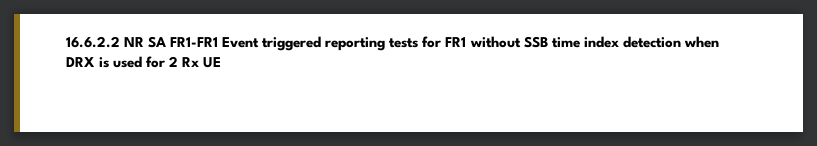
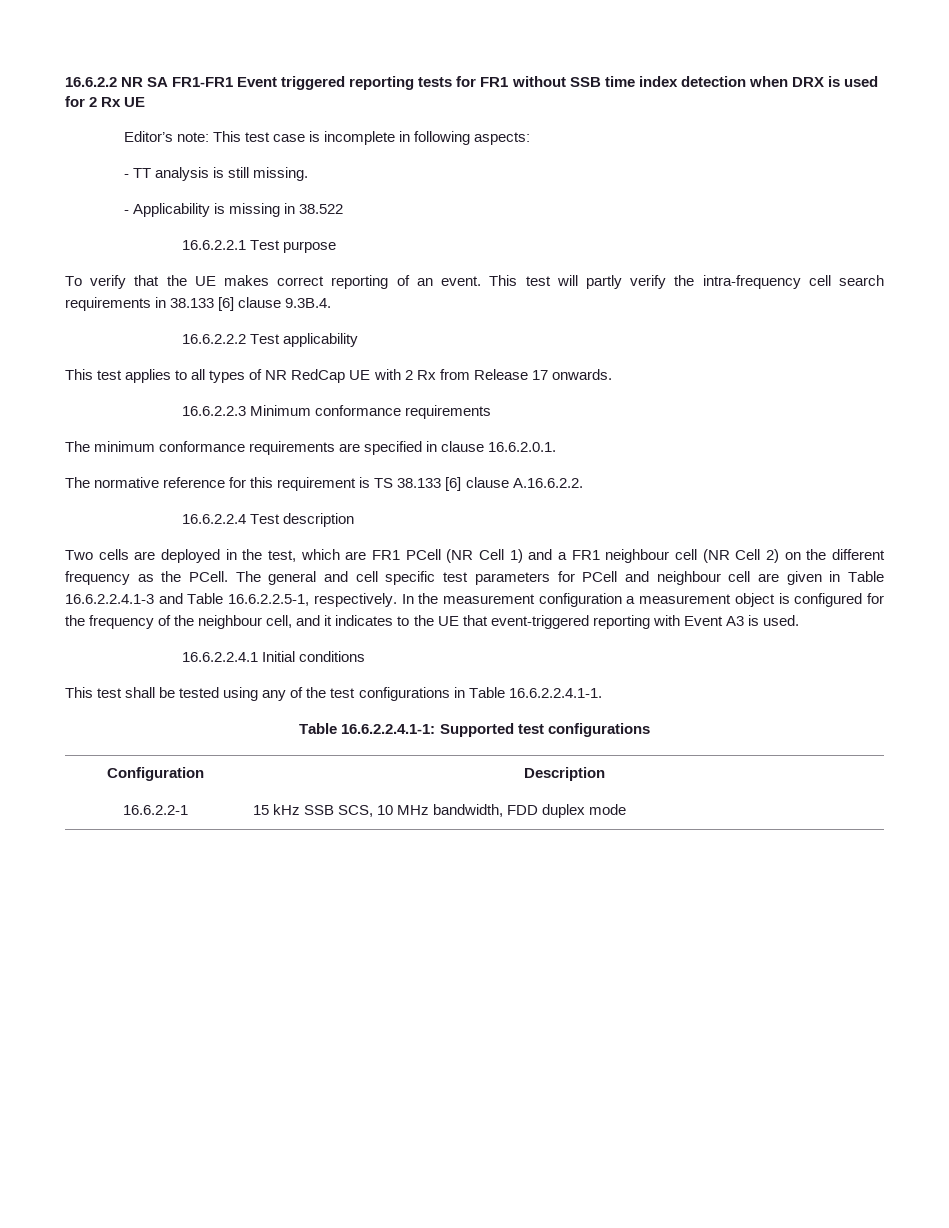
+ Editor’s note: This test case is incomplete in following aspects:
+ - TT analysis is still missing.
+ - Applicability is missing in 38.522
+ 16.6.2.2.1 Test purpose
+ To verify that the UE makes correct reporting of an event. This test will partly verify the intra-frequency cell search requirements in 38.133 [6] clause 9.3B.4.
+ 16.6.2.2.2 Test applicability
+ This test applies to all types of NR RedCap UE with 2 Rx from Release 17 onwards.
+ 16.6.2.2.3 Minimum conformance requirements
+ The minimum conformance requirements are specified in clause 16.6.2.0.1.
+ The normative reference for this requirement is TS 38.133 [6] clause A.16.6.2.2.
+ 16.6.2.2.4 Test description
+ Two cells are deployed in the test, which are FR1 PCell (NR Cell 1) and a FR1 neighbour cell (NR Cell 2) on the different frequency as the PCell. The general and cell specific test parameters for PCell and neighbour cell are given in Table 16.6.2.2.4.1-3 and Table 16.6.2.2.5-1, respectively. In the measurement configuration a measurement object is configured for the frequency of the neighbour cell, and it indicates to the UE that event-triggered reporting with Event A3 is used.
+ 16.6.2.2.4.1 Initial conditions
+ This test shall be tested using any of the test configurations in Table 16.6.2.2.4.1-1.
+ Table 16.6.2.2.4.1-1: Supported test configurations
+ Configuration | Description
+ 16.6.2.2-1 | 15 kHz SSB SCS, 10 MHz bandwidth, FDD duplex mode

